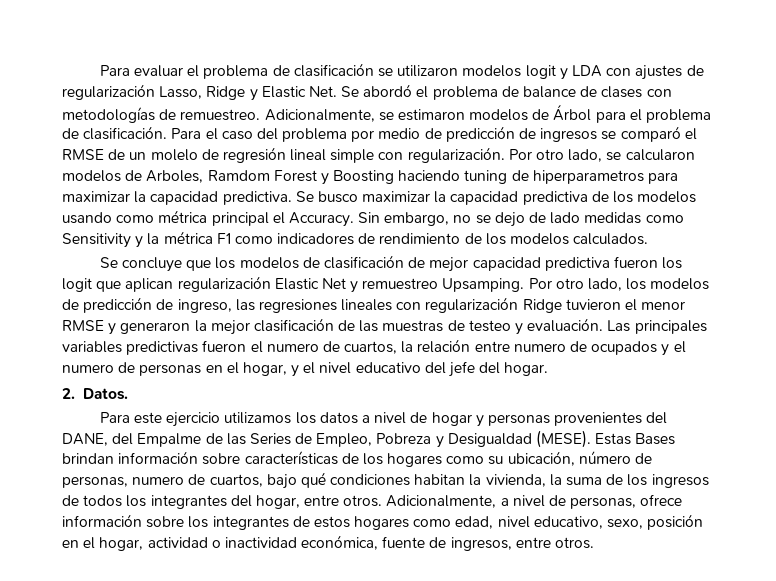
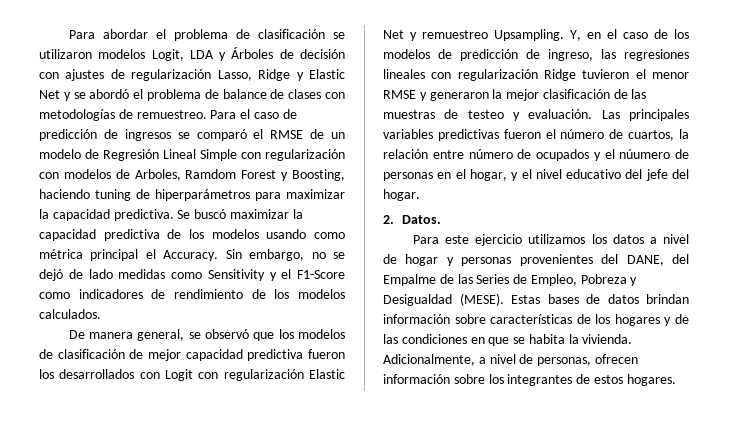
- Para evaluar el problema de clasificación se utilizaron modelos logit y LDA con ajustes de regularización Lasso, Ridge y Elastic Net. Se abordó el problema de balance de clases con metodologías de remuestreo.
+ Para abordar el problema de clasificación se utilizaron modelos Logit, LDA y Árboles de decisión con ajustes de regularización Lasso, Ridge y Elastic Net y se abordó el problema de balance de clases con metodologías de remuestreo.
- Adicionalmente, se estimaron modelos de Árbol para el problema de clasificación. Para el caso del problema por medio de predicción de ingresos se comparó el RMSE de un molelo de regresión lineal simple con regularización. Por otro lado, se calcularon modelos de Arboles, Ramdom Forest y Boosting haciendo tuning de hiperparametros para maximizar la capacidad predictiva.
+ Para el caso de predicción de ingresos se comparó el RMSE de un modelo de Regresión Lineal Simple con regularización con modelos de Arboles, Ramdom Forest y Boosting, haciendo tuning de hiperparámetros para maximizar la capacidad predictiva.
- Se busco maximizar la capacidad predictiva de los modelos usando como métrica principal el Accuracy.
+ Se buscó maximizar la capacidad predictiva de los modelos usando como métrica principal el Accuracy.
- Sin embargo, no se dejo de lado medidas como Sensitivity y la métrica F1 como indicadores de rendimiento de los modelos calculados.
+ Sin embargo, no se dejó de lado medidas como Sensitivity y el F1-Score como indicadores de rendimiento de los modelos calculados.
- Se concluye que los modelos de clasificación de mejor capacidad predictiva fueron los logit que aplican regularización Elastic Net y remuestreo Upsamping. Por otro lado, los modelos de predicción de ingreso, las regresiones lineales con regularización Ridge tuvieron el menor RMSE y generaron la mejor clasificación de las muestras de testeo y evaluación.
+ De manera general, se observó que los modelos de clasificación de mejor capacidad predictiva fueron los desarrollados con Logit con regularización Elastic Net y remuestreo Upsampling. Y, en el caso de los modelos de predicción de ingreso, las regresiones lineales con regularización Ridge tuvieron el menor RMSE y generaron la mejor clasificación de las muestras de testeo y evaluación.
- Las principales variables predictivas fueron el numero de cuartos, la relación entre numero de ocupados y el numero de personas en el hogar, y el nivel educativo del jefe del hogar.
+ Las principales variables predictivas fueron el número de cuartos, la relación entre número de ocupados y el núumero de personas en el hogar, y el nivel educativo del jefe del hogar.
- Estas Bases brindan información sobre características de los hogares como su ubicación, número de personas, numero de cuartos, bajo qué condiciones habitan la vivienda, la suma de los ingresos de todos los integrantes del hogar, entre otros.
+ Estas bases de datos brindan información sobre características de los hogares y de las condiciones en que se habita la vivienda.
- Adicionalmente, a nivel de personas, ofrece información sobre los integrantes de estos hogares como edad, nivel educativo, sexo, posición en el hogar, actividad o inactividad económica, fuente de ingresos, entre otros.
+ Adicionalmente, a nivel de personas, ofrecen información sobre los integrantes de estos hogares.

